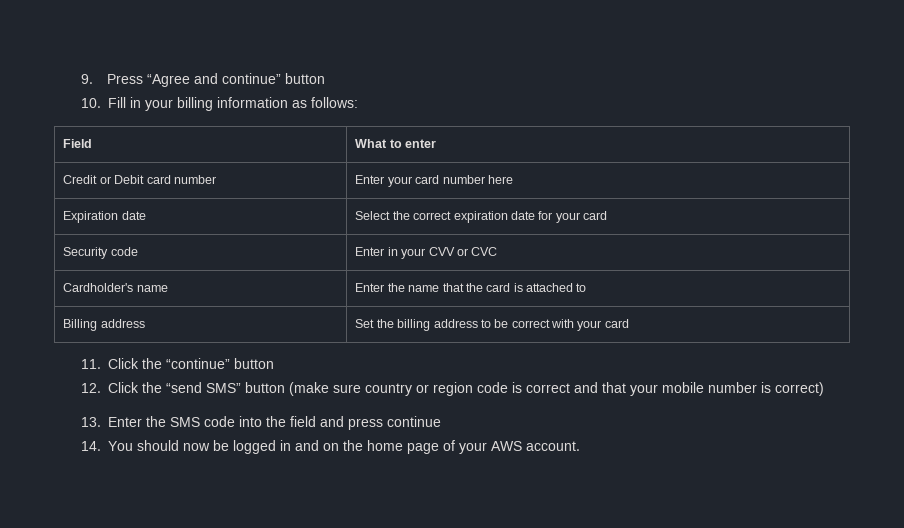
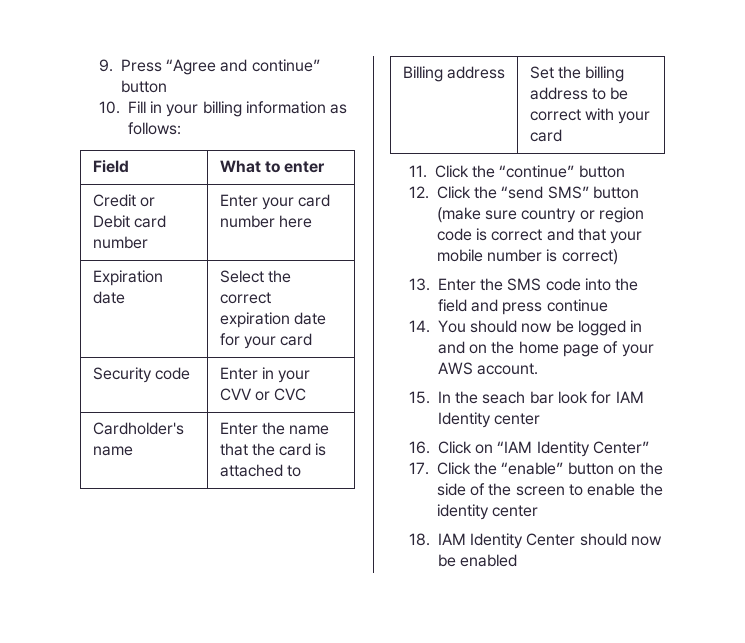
+ 15. In the seach bar look for IAM Identity center
+ 16. Click on “IAM Identity Center”
+ 17. Click the “enable” button on the side of the screen to enable the identity center
+ 18. IAM Identity Center should now be enabled

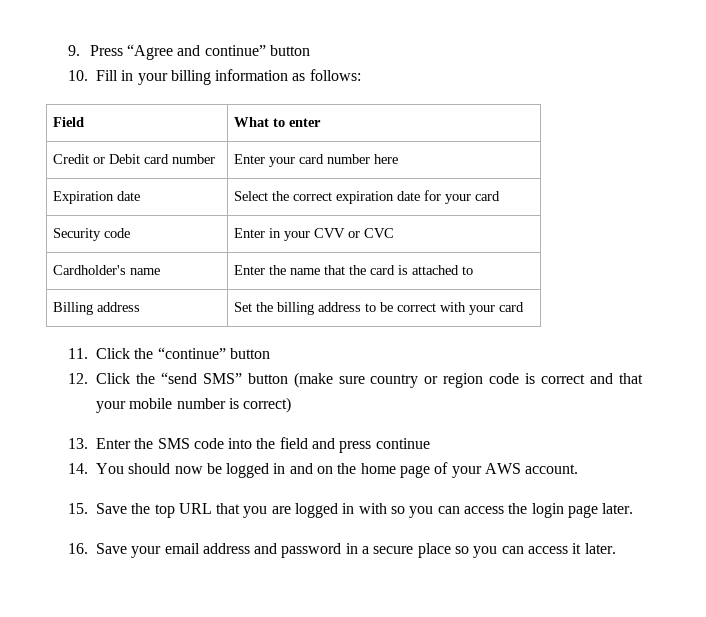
- 15. In the seach bar look for IAM Identity center
- 16. Click on “IAM Identity Center”
- 17. Click the “enable” button on the side of the screen to enable the identity center
- 18. IAM Identity Center should now be enabled
+ 15. Save the top URL that you are logged in with so you can access the login page later.
+ 16. Save your email address and password in a secure place so you can access it later.

